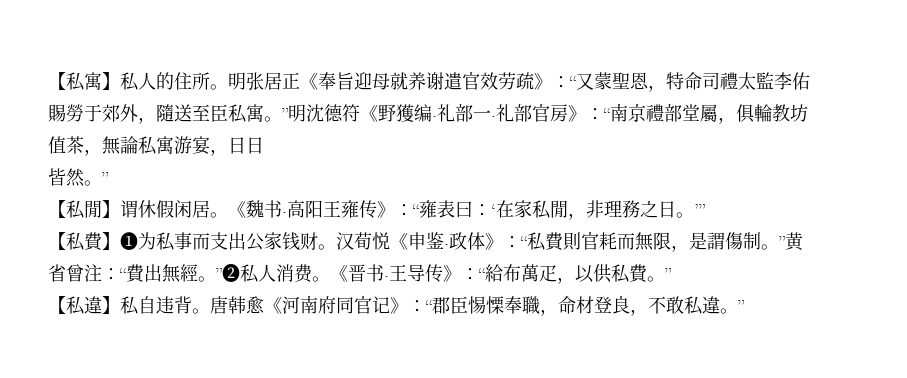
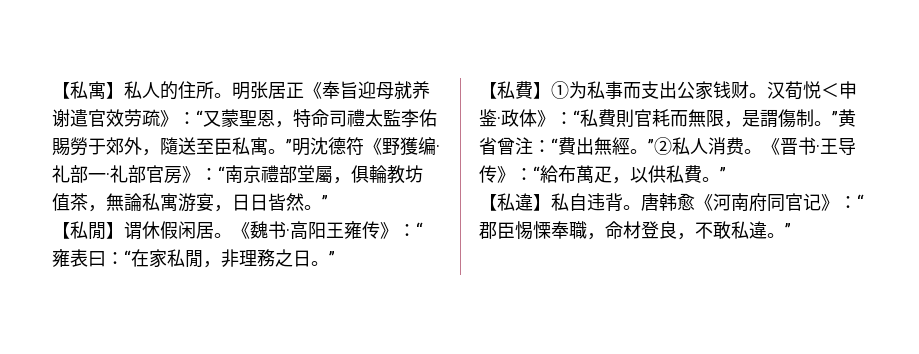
- 明张居正《奉旨迎母就养谢遣官效劳疏》：“又蒙聖恩，特命司禮太監李佑賜勞于郊外，隨送至臣私寓。”明沈德符《野獲编·礼部一·礼部官房》：“南京禮部堂屬，俱輪教坊值茶，無論私寓游宴，日日
- 皆然。”
+ 明张居正《奉旨迎母就养谢遣官效劳疏》：“又蒙聖恩，特命司禮太監李佑賜勞于郊外，隨送至臣私寓。”明沈德符《野獲编·礼部一·礼部官房》：“南京禮部堂屬，俱輪教坊值茶，無論私寓游宴，日日皆然。”
- 《魏书·高阳王雍传》：“雍表曰：‘在家私閒，非理務之日。’”
+ 《魏书·高阳王雍传》：“雍表曰：“在家私閒，非理務之日。”
- 【私費】❶为私事而支出公家钱财。
+ 【私費】①为私事而支出公家钱财。
- 汉荀悦《申鉴·政体》：“私費則官耗而無限，是謂傷制。”黄省曾注：“費出無經。”❷私人消费。
+ 汉荀悦＜申鉴·政体》：“私費則官耗而無限，是謂傷制。”黄省曾注：“費出無經。”②私人消费。

